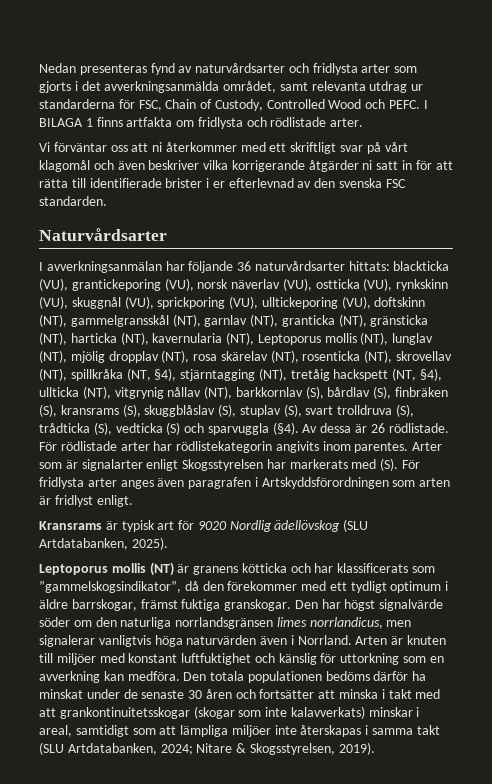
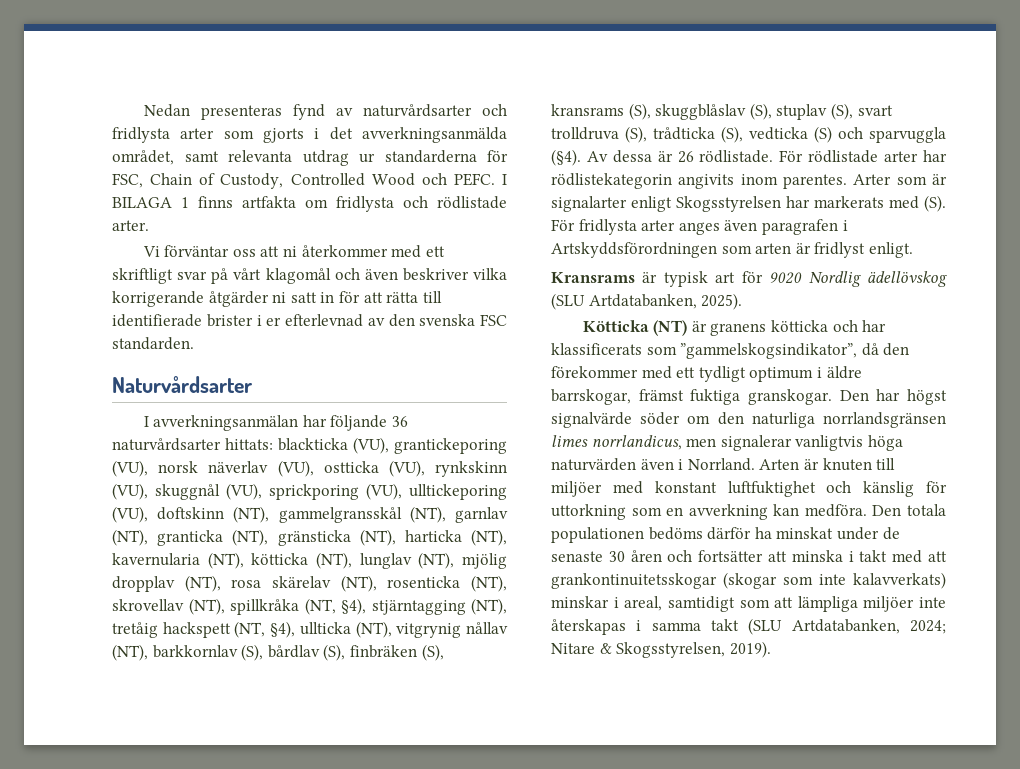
- blackticka (VU), grantickeporing (VU), norsk näverlav (VU), ostticka (VU), rynkskinn (VU), skuggnål (VU), sprickporing (VU), ulltickeporing (VU), doftskinn (NT), gammelgransskål (NT), garnlav (NT), granticka (NT), gränsticka (NT), harticka (NT), kavernularia (NT), Leptoporus mollis (NT), lunglav (NT), mjölig dropplav (NT), rosa skärelav (NT), rosenticka (NT), skrovellav (NT), spillkråka (NT, §4), stjärntagging (NT), tretåig hackspett (NT, §4), ullticka (NT), vitgrynig nållav (NT), barkkornlav (S), bårdlav (S), finbräken (S), kransrams (S), skuggblåslav (S), stuplav (S), svart trolldruva (S), trådticka (S), vedticka (S) och sparvuggla (§4).
+ blackticka (VU), grantickeporing (VU), norsk näverlav (VU), ostticka (VU), rynkskinn (VU), skuggnål (VU), sprickporing (VU), ulltickeporing (VU), doftskinn (NT), gammelgransskål (NT), garnlav (NT), granticka (NT), gränsticka (NT), harticka (NT), kavernularia (NT), kötticka (NT), lunglav (NT), mjölig dropplav (NT), rosa skärelav (NT), rosenticka (NT), skrovellav (NT), spillkråka (NT, §4), stjärntagging (NT), tretåig hackspett (NT, §4), ullticka (NT), vitgrynig nållav (NT), barkkornlav (S), bårdlav (S), finbräken (S), kransrams (S), skuggblåslav (S), stuplav (S), svart trolldruva (S), trådticka (S), vedticka (S) och sparvuggla (§4).
- Leptoporus mollis (NT) är granens kötticka och har klassificerats som ”gammelskogsindikator”, då den förekommer med ett tydligt optimum i äldre barrskogar, främst fuktiga granskogar.
+ Kötticka (NT) är granens kötticka och har klassificerats som ”gammelskogsindikator”, då den förekommer med ett tydligt optimum i äldre barrskogar, främst fuktiga granskogar.

